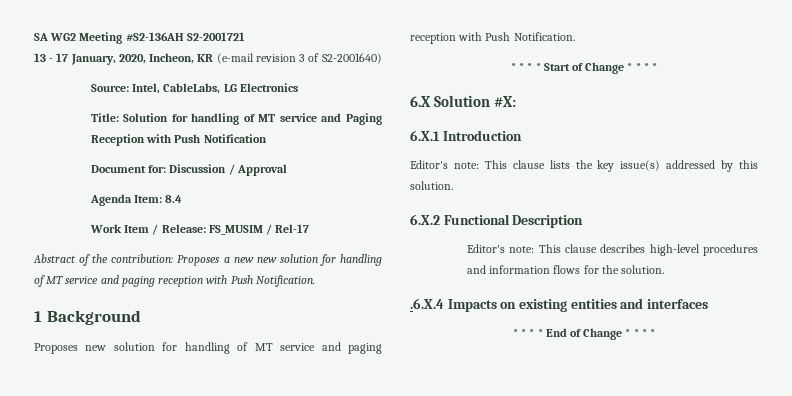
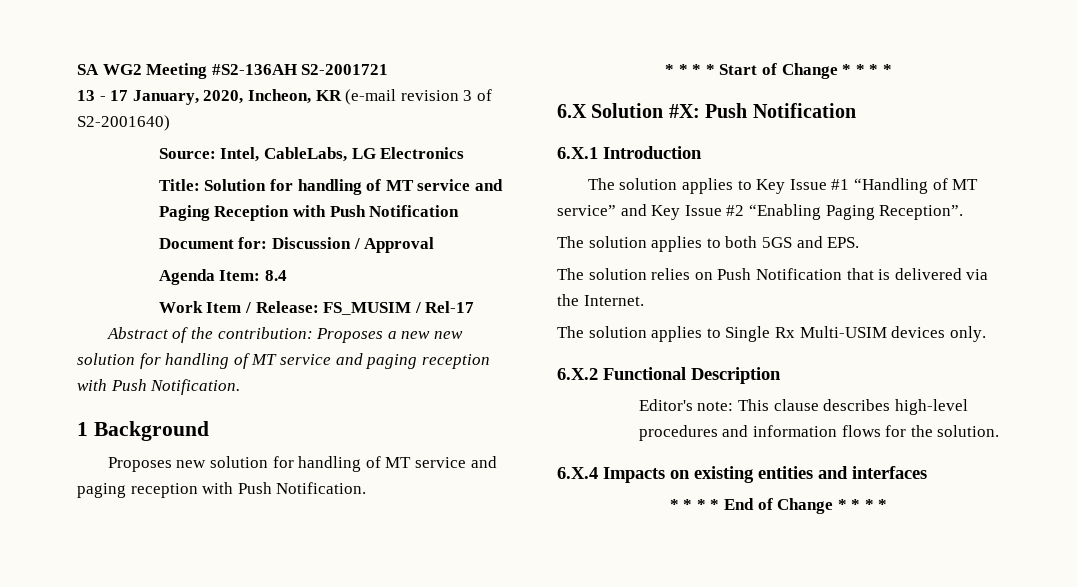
- 6.X Solution #X:
+ 6.X Solution #X: Push Notification
- Editor's note: This clause lists the key issue(s) addressed by this solution.
+ The solution applies to Key Issue #1 “Handling of MT service” and Key Issue #2 “Enabling Paging Reception”.
+ The solution applies to both 5GS and EPS.
+ The solution relies on Push Notification that is delivered via the Internet.
+ The solution applies to Single Rx Multi-USIM devices only.
- .6.X.4 Impacts on existing entities and interfaces
+ 6.X.4 Impacts on existing entities and interfaces

